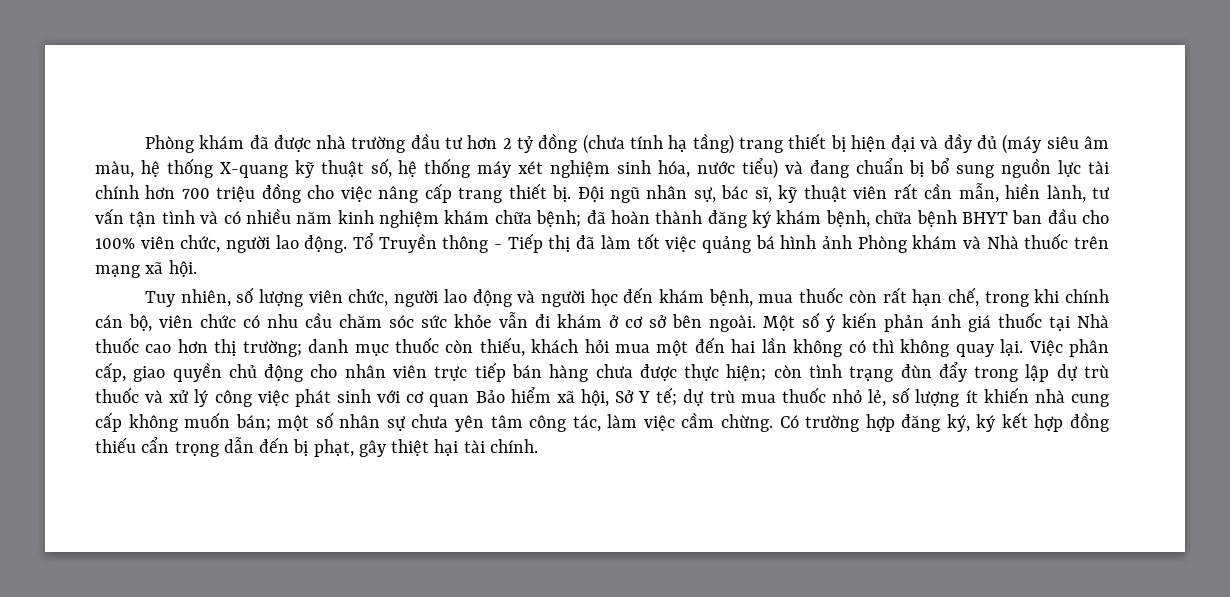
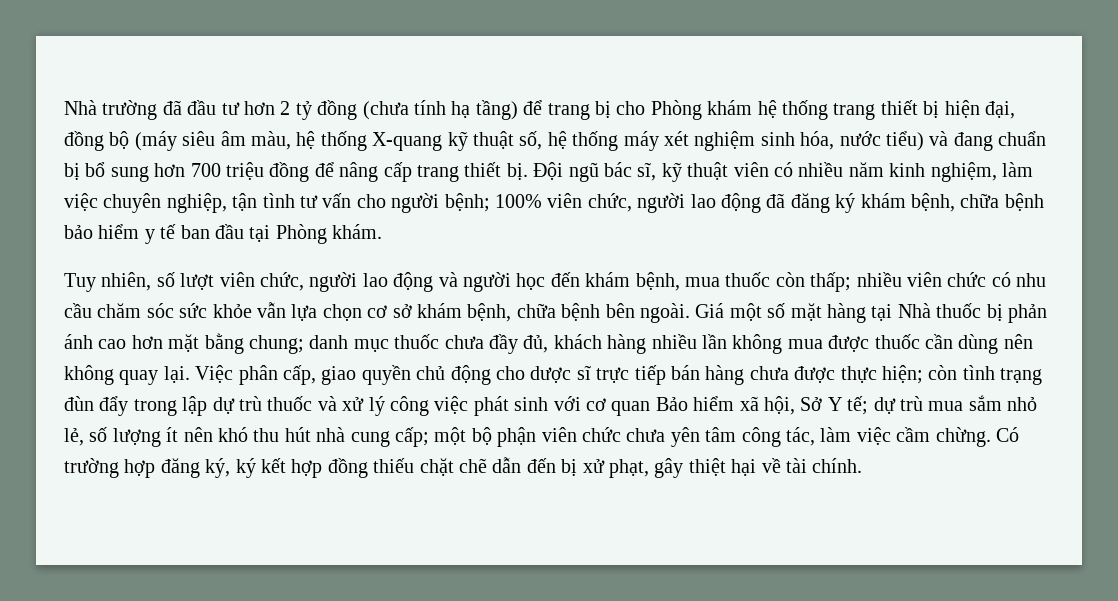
- Phòng khám đã được nhà trường đầu tư hơn 2 tỷ đồng (chưa tính hạ tầng) trang thiết bị hiện đại và đầy đủ (máy siêu âm màu, hệ thống X-quang kỹ thuật số, hệ thống máy xét nghiệm sinh hóa, nước tiểu) và đang chuẩn bị bổ sung nguồn lực tài chính hơn 700 triệu đồng cho việc nâng cấp trang thiết bị.
+ Nhà trường đã đầu tư hơn 2 tỷ đồng (chưa tính hạ tầng) để trang bị cho Phòng khám hệ thống trang thiết bị hiện đại, đồng bộ (máy siêu âm màu, hệ thống X-quang kỹ thuật số, hệ thống máy xét nghiệm sinh hóa, nước tiểu) và đang chuẩn bị bổ sung hơn 700 triệu đồng để nâng cấp trang thiết bị.
- Đội ngũ nhân sự, bác sĩ, kỹ thuật viên rất cần mẫn, hiền lành, tư vấn tận tình và có nhiều năm kinh nghiệm khám chữa bệnh; đã hoàn thành đăng ký khám bệnh, chữa bệnh BHYT ban đầu cho 100% viên chức, người lao động. Tổ Truyền thông - Tiếp thị đã làm tốt việc quảng bá hình ảnh Phòng khám và Nhà thuốc trên mạng xã hội.
+ Đội ngũ bác sĩ, kỹ thuật viên có nhiều năm kinh nghiệm, làm việc chuyên nghiệp, tận tình tư vấn cho người bệnh; 100% viên chức, người lao động đã đăng ký khám bệnh, chữa bệnh bảo hiểm y tế ban đầu tại Phòng khám.
- Tuy nhiên, số lượng viên chức, người lao động và người học đến khám bệnh, mua thuốc còn rất hạn chế, trong khi chính cán bộ, viên chức có nhu cầu chăm sóc sức khỏe vẫn đi khám ở cơ sở bên ngoài. Một số ý kiến phản ánh giá thuốc tại Nhà thuốc cao hơn thị trường; danh mục thuốc còn thiếu, khách hỏi mua một đến hai lần không có thì không quay lại.
+ Tuy nhiên, số lượt viên chức, người lao động và người học đến khám bệnh, mua thuốc còn thấp; nhiều viên chức có nhu cầu chăm sóc sức khỏe vẫn lựa chọn cơ sở khám bệnh, chữa bệnh bên ngoài. Giá một số mặt hàng tại Nhà thuốc bị phản ánh cao hơn mặt bằng chung; danh mục thuốc chưa đầy đủ, khách hàng nhiều lần không mua được thuốc cần dùng nên không quay lại.
- Việc phân cấp, giao quyền chủ động cho nhân viên trực tiếp bán hàng chưa được thực hiện; còn tình trạng đùn đẩy trong lập dự trù thuốc và xử lý công việc phát sinh với cơ quan Bảo hiểm xã hội, Sở Y tế; dự trù mua thuốc nhỏ lẻ, số lượng ít khiến nhà cung cấp không muốn bán; một số nhân sự chưa yên tâm công tác, làm việc cầm chừng.
+ Việc phân cấp, giao quyền chủ động cho dược sĩ trực tiếp bán hàng chưa được thực hiện; còn tình trạng đùn đẩy trong lập dự trù thuốc và xử lý công việc phát sinh với cơ quan Bảo hiểm xã hội, Sở Y tế; dự trù mua sắm nhỏ lẻ, số lượng ít nên khó thu hút nhà cung cấp; một bộ phận viên chức chưa yên tâm công tác, làm việc cầm chừng.
- Có trường hợp đăng ký, ký kết hợp đồng thiếu cẩn trọng dẫn đến bị phạt, gây thiệt hại tài chính.
+ Có trường hợp đăng ký, ký kết hợp đồng thiếu chặt chẽ dẫn đến bị xử phạt, gây thiệt hại về tài chính.

